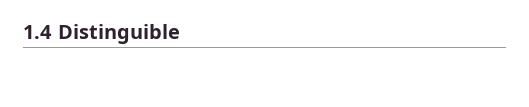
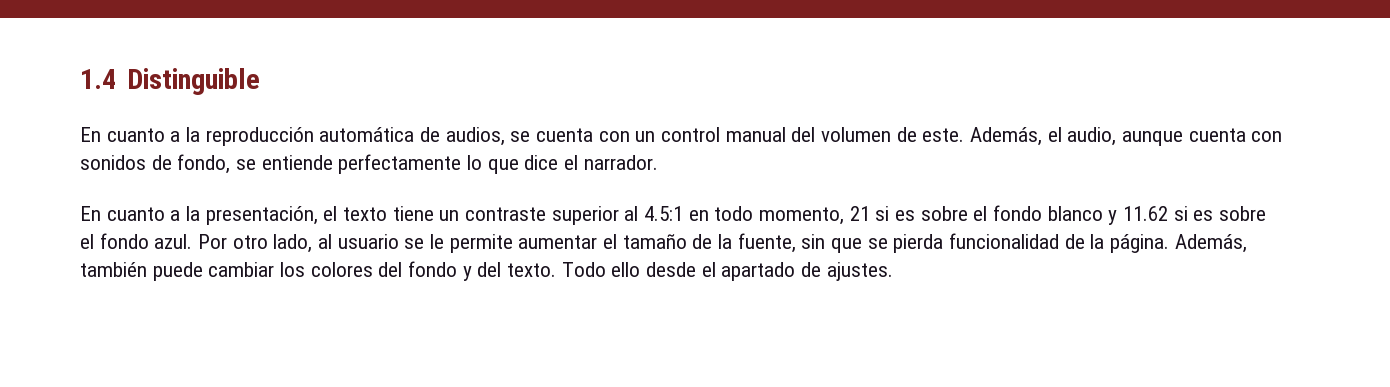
+ En cuanto a la reproducción automática de audios, se cuenta con un control manual del volumen de este. Además, el audio, aunque cuenta con sonidos de fondo, se entiende perfectamente lo que dice el narrador.
+ En cuanto a la presentación, el texto tiene un contraste superior al 4.5:1 en todo momento, 21 si es sobre el fondo blanco y 11.62 si es sobre el fondo azul. Por otro lado, al usuario se le permite aumentar el tamaño de la fuente, sin que se pierda funcionalidad de la página. Además, también puede cambiar los colores del fondo y del texto. Todo ello desde el apartado de ajustes.

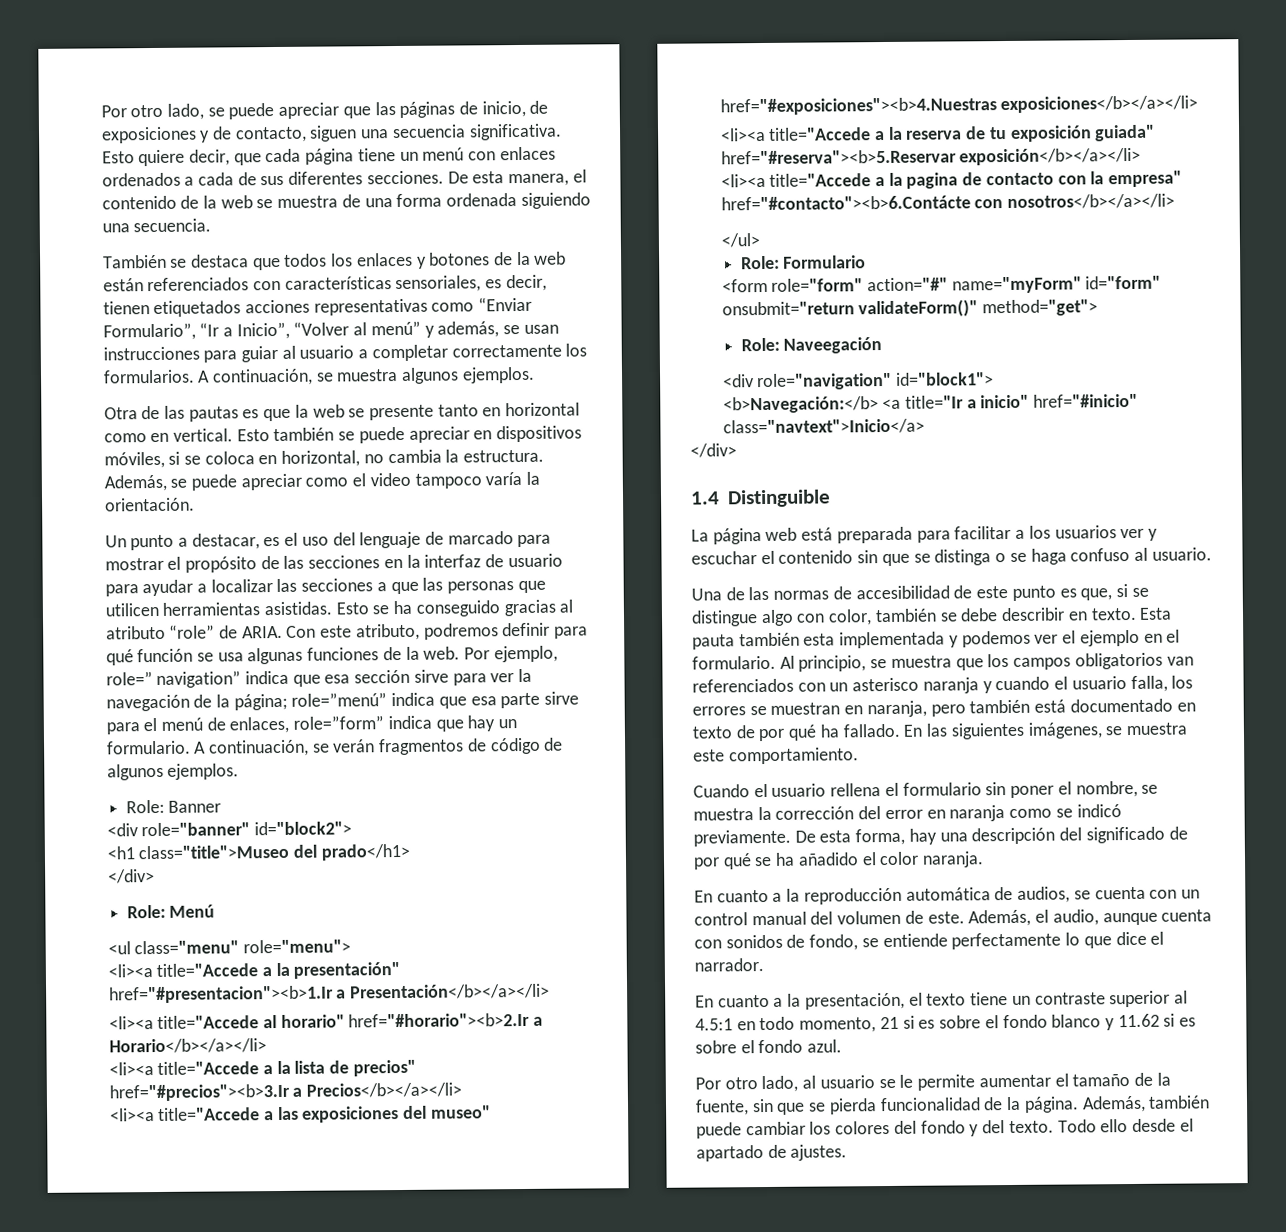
+ Por otro lado, se puede apreciar que las páginas de inicio, de exposiciones y de contacto, siguen una secuencia significativa. Esto quiere decir, que cada página tiene un menú con enlaces ordenados a cada de sus diferentes secciones. De esta manera, el contenido de la web se muestra de una forma ordenada siguiendo una secuencia.
+ También se destaca que todos los enlaces y botones de la web están referenciados con características sensoriales, es decir, tienen etiquetados acciones representativas como “Enviar Formulario”, “Ir a Inicio”, “Volver al menú” y además, se usan instrucciones para guiar al usuario a completar correctamente los formularios. A continuación, se muestra algunos ejemplos.
+ Otra de las pautas es que la web se presente tanto en horizontal como en vertical. Esto también se puede apreciar en dispositivos móviles, si se coloca en horizontal, no cambia la estructura. Además, se puede apreciar como el video tampoco varía la orientación.
+ Un punto a destacar, es el uso del lenguaje de marcado para mostrar el propósito de las secciones en la interfaz de usuario para ayudar a localizar las secciones a que las personas que utilicen herramientas asistidas. Esto se ha conseguido gracias al atributo “role” de ARIA. Con este atributo, podremos definir para qué función se usa algunas funciones de la web. Por ejemplo, role=” navigation” indica que esa sección sirve para ver la navegación de la página; role=”menú” indica que esa parte sirve para el menú de enlaces, role=”form” indica que hay un formulario. A continuación, se verán fragmentos de código de algunos ejemplos.
+ Role: Banner
+ <div role="banner" id="block2">
+ <h1 class="title">Museo del prado</h1>
+ </div>
+ Role: Menú
+ <ul class="menu" role="menu">
+ <li><a title="Accede a la presentación" href="#presentacion"><b>1.Ir a Presentación</b></a></li>
+ <li><a title="Accede al horario" href="#horario"><b>2.Ir a Horario</b></a></li>
+ <li><a title="Accede a la lista de precios" href="#precios"><b>3.Ir a Precios</b></a></li>
+ <li><a title="Accede a las exposiciones del museo" href="#exposiciones"><b>4.Nuestras exposiciones</b></a></li>
+ <li><a title="Accede a la reserva de tu exposición guiada" href="#reserva"><b>5.Reservar exposición</b></a></li>
+ <li><a title="Accede a la pagina de contacto con la empresa" href="#contacto"><b>6.Contácte con nosotros</b></a></li>
+ </ul>
+ Role: Formulario
+ <form role="form" action="#" name="myForm" id="form" onsubmit="return validateForm()" method="get">
+ Role: Naveegación
+ <div role="navigation" id="block1">
+ <b>Navegación:</b> <a title="Ir a inicio" href="#inicio" class="navtext">Inicio</a>
+ </div>
  1.4 Distinguible
+ La página web está preparada para facilitar a los usuarios ver y escuchar el contenido sin que se distinga o se haga confuso al usuario.
+ Una de las normas de accesibilidad de este punto es que, si se distingue algo con color, también se debe describir en texto. Esta pauta también esta implementada y podemos ver el ejemplo en el formulario. Al principio, se muestra que los campos obligatorios van referenciados con un asterisco naranja y cuando el usuario falla, los errores se muestran en naranja, pero también está documentado en texto de por qué ha fallado. En las siguientes imágenes, se muestra este comportamiento.
+ Cuando el usuario rellena el formulario sin poner el nombre, se muestra la corrección del error en naranja como se indicó previamente. De esta forma, hay una descripción del significado de por qué se ha añadido el color naranja.
- En cuanto a la presentación, el texto tiene un contraste superior al 4.5:1 en todo momento, 21 si es sobre el fondo blanco y 11.62 si es sobre el fondo azul. Por otro lado, al usuario se le permite aumentar el tamaño de la fuente, sin que se pierda funcionalidad de la página.
+ En cuanto a la presentación, el texto tiene un contraste superior al 4.5:1 en todo momento, 21 si es sobre el fondo blanco y 11.62 si es sobre el fondo azul.
+ Por otro lado, al usuario se le permite aumentar el tamaño de la fuente, sin que se pierda funcionalidad de la página.

